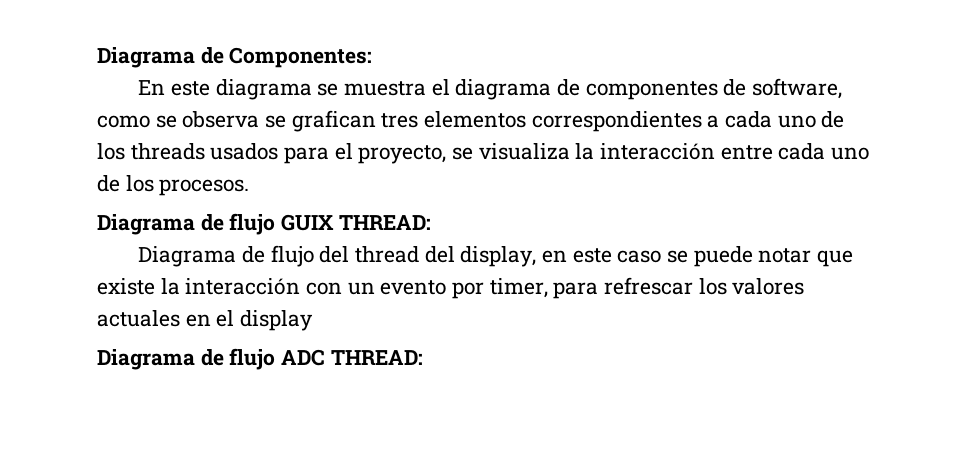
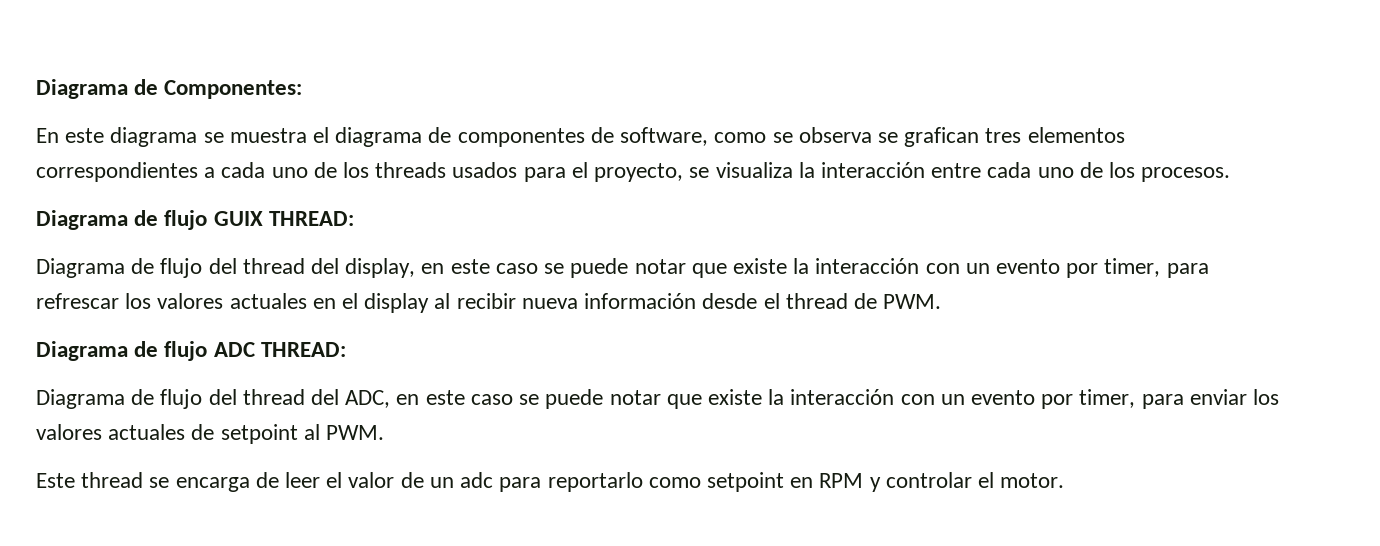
- Diagrama de flujo del thread del display, en este caso se puede notar que existe la interacción con un evento por timer, para refrescar los valores actuales en el display
+ Diagrama de flujo del thread del display, en este caso se puede notar que existe la interacción con un evento por timer, para refrescar los valores actuales en el display al recibir nueva información desde el thread de PWM.
+ Diagrama de flujo del thread del ADC, en este caso se puede notar que existe la interacción con un evento por timer, para enviar los valores actuales de setpoint al PWM.
+ Este thread se encarga de leer el valor de un adc para reportarlo como setpoint en RPM y controlar el motor.

